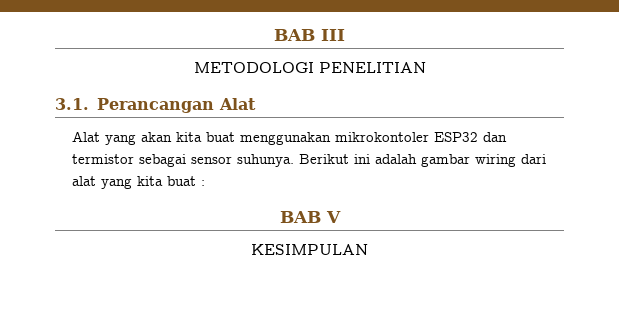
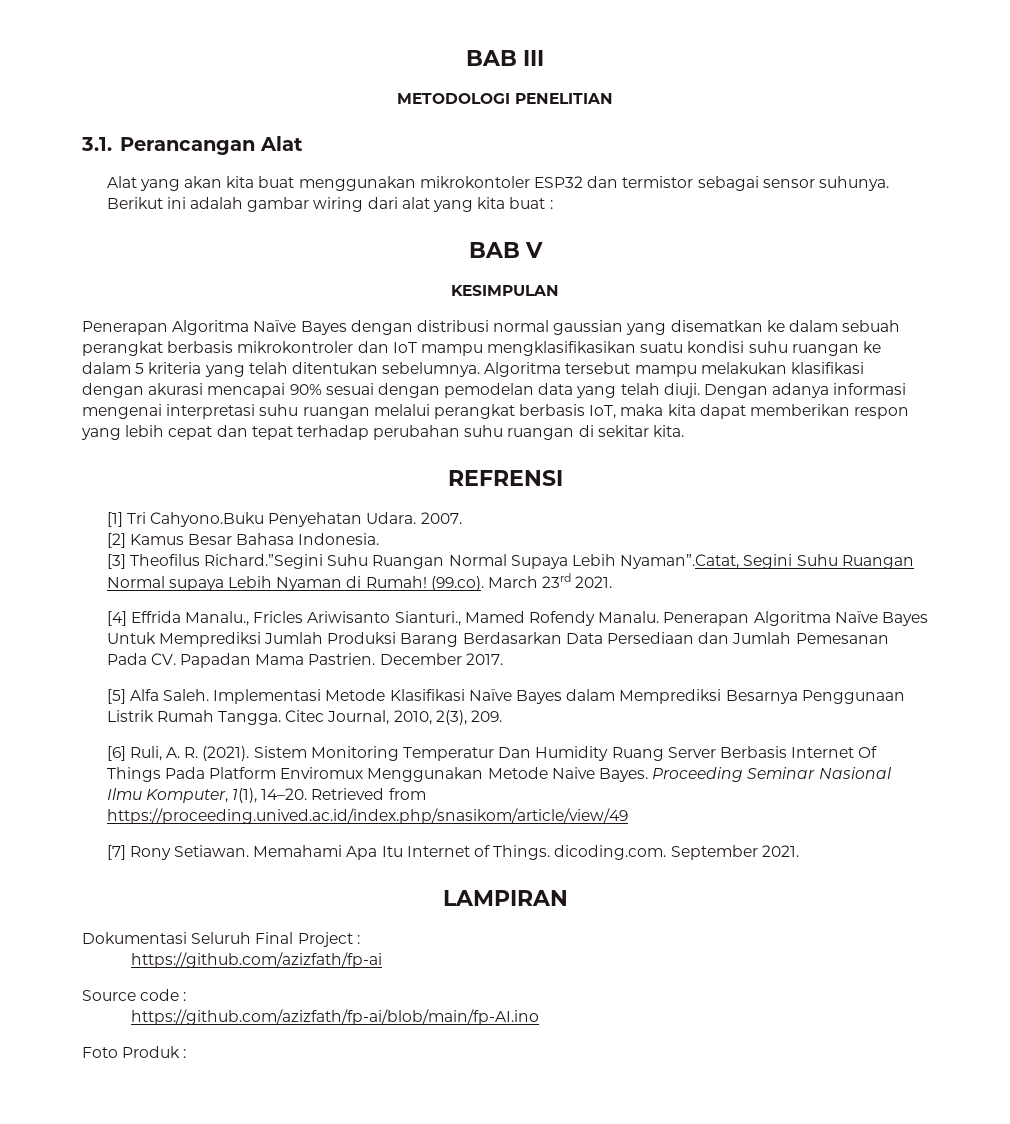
+ Penerapan Algoritma Naïve Bayes dengan distribusi normal gaussian yang disematkan ke dalam sebuah perangkat berbasis mikrokontroler dan IoT mampu mengklasifikasikan suatu kondisi suhu ruangan ke dalam 5 kriteria yang telah ditentukan sebelumnya. Algoritma tersebut mampu melakukan klasifikasi dengan akurasi mencapai 90% sesuai dengan pemodelan data yang telah diuji. Dengan adanya informasi mengenai interpretasi suhu ruangan melalui perangkat berbasis IoT, maka kita dapat memberikan respon yang lebih cepat dan tepat terhadap perubahan suhu ruangan di sekitar kita.
+ REFRENSI
+ [1] Tri Cahyono.Buku Penyehatan Udara. 2007.
+ [2] Kamus Besar Bahasa Indonesia.
+ [3] Theofilus Richard.”Segini Suhu Ruangan Normal Supaya Lebih Nyaman”.Catat, Segini Suhu Ruangan Normal supaya Lebih Nyaman di Rumah! (99.co). March 23rd 2021.
+ [4] Effrida Manalu., Fricles Ariwisanto Sianturi., Mamed Rofendy Manalu. Penerapan Algoritma Naïve Bayes Untuk Memprediksi Jumlah Produksi Barang Berdasarkan Data Persediaan dan Jumlah Pemesanan Pada CV. Papadan Mama Pastrien. December 2017.
+ [5] Alfa Saleh. Implementasi Metode Klasifikasi Naïve Bayes dalam Memprediksi Besarnya Penggunaan Listrik Rumah Tangga. Citec Journal, 2010, 2(3), 209.
+ [6] Ruli, A. R. (2021). Sistem Monitoring Temperatur Dan Humidity Ruang Server Berbasis Internet Of Things Pada Platform Enviromux Menggunakan Metode Naive Bayes. Proceeding Seminar Nasional Ilmu Komputer, 1(1), 14–20. Retrieved from https://proceeding.unived.ac.id/index.php/snasikom/article/view/49
+ [7] Rony Setiawan. Memahami Apa Itu Internet of Things. dicoding.com. September 2021.
+ LAMPIRAN
+ Dokumentasi Seluruh Final Project :
+ https://github.com/azizfath/fp-ai
+ Source code :
+ https://github.com/azizfath/fp-ai/blob/main/fp-AI.ino
+ Foto Produk :

